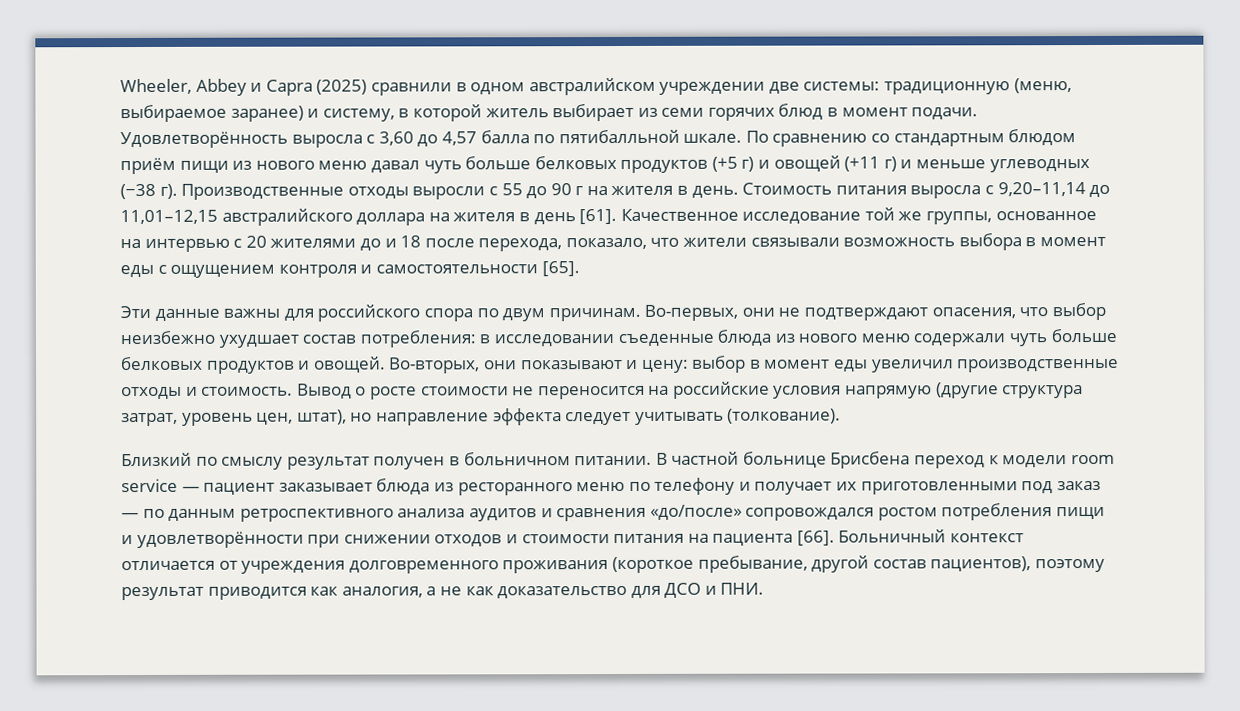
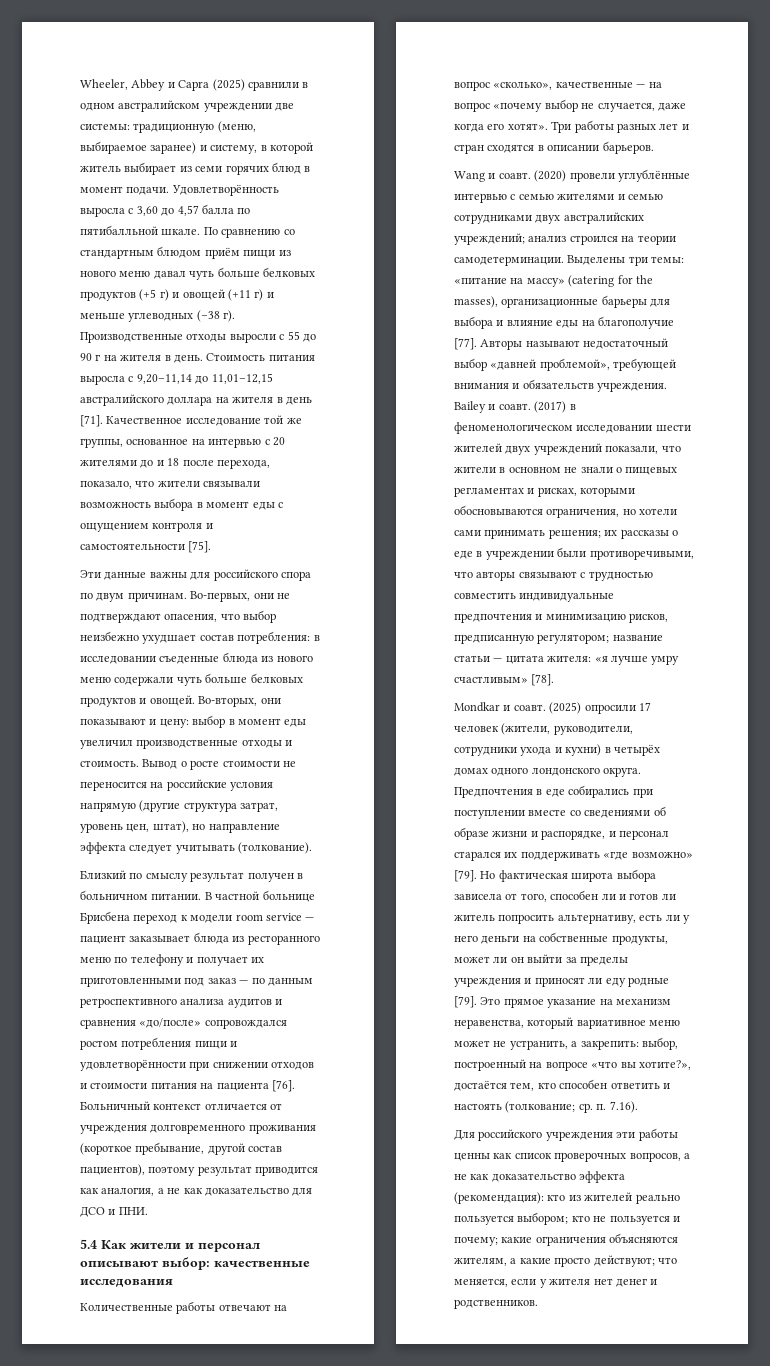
- Стоимость питания выросла с 9,20–11,14 до 11,01–12,15 австралийского доллара на жителя в день [61].
+ Стоимость питания выросла с 9,20–11,14 до 11,01–12,15 австралийского доллара на жителя в день [71].
- Качественное исследование той же группы, основанное на интервью с 20 жителями до и 18 после перехода, показало, что жители связывали возможность выбора в момент еды с ощущением контроля и самостоятельности [65].
+ Качественное исследование той же группы, основанное на интервью с 20 жителями до и 18 после перехода, показало, что жители связывали возможность выбора в момент еды с ощущением контроля и самостоятельности [75].
- В частной больнице Брисбена переход к модели room service — пациент заказывает блюда из ресторанного меню по телефону и получает их приготовленными под заказ — по данным ретроспективного анализа аудитов и сравнения «до/после» сопровождался ростом потребления пищи и удовлетворённости при снижении отходов и стоимости питания на пациента [66].
+ В частной больнице Брисбена переход к модели room service — пациент заказывает блюда из ресторанного меню по телефону и получает их приготовленными под заказ — по данным ретроспективного анализа аудитов и сравнения «до/после» сопровождался ростом потребления пищи и удовлетворённости при снижении отходов и стоимости питания на пациента [76].
+ 5.4 Как жители и персонал описывают выбор: качественные исследования
+ Количественные работы отвечают на вопрос «сколько», качественные — на вопрос «почему выбор не случается, даже когда его хотят». Три работы разных лет и стран сходятся в описании барьеров.
+ Wang и соавт. (2020) провели углублённые интервью с семью жителями и семью сотрудниками двух австралийских учреждений; анализ строился на теории самодетерминации. Выделены три темы: «питание на массу» (catering for the masses), организационные барьеры для выбора и влияние еды на благополучие [77]. Авторы называют недостаточный выбор «давней проблемой», требующей внимания и обязательств учреждения. Bailey и соавт. (2017) в феноменологическом исследовании шести жителей двух учреждений показали, что жители в основном не знали о пищевых регламентах и рисках, которыми обосновываются ограничения, но хотели сами принимать решения; их рассказы о еде в учреждении были противоречивыми, что авторы связывают с трудностью совместить индивидуальные предпочтения и минимизацию рисков, предписанную регулятором; название статьи — цитата жителя: «я лучше умру счастливым» [78].
+ Mondkar и соавт. (2025) опросили 17 человек (жители, руководители, сотрудники ухода и кухни) в четырёх домах одного лондонского округа. Предпочтения в еде собирались при поступлении вместе со сведениями об образе жизни и распорядке, и персонал старался их поддерживать «где возможно» [79]. Но фактическая широта выбора зависела от того, способен ли и готов ли житель попросить альтернативу, есть ли у него деньги на собственные продукты, может ли он выйти за пределы учреждения и приносят ли еду родные [79]. Это прямое указание на механизм неравенства, который вариативное меню может не устранить, а закрепить: выбор, построенный на вопросе «что вы хотите?», достаётся тем, кто способен ответить и настоять (толкование; ср. п. 7.16).
+ Для российского учреждения эти работы ценны как список проверочных вопросов, а не как доказательство эффекта (рекомендация): кто из жителей реально пользуется выбором; кто не пользуется и почему; какие ограничения объясняются жителям, а какие просто действуют; что меняется, если у жителя нет денег и родственников.

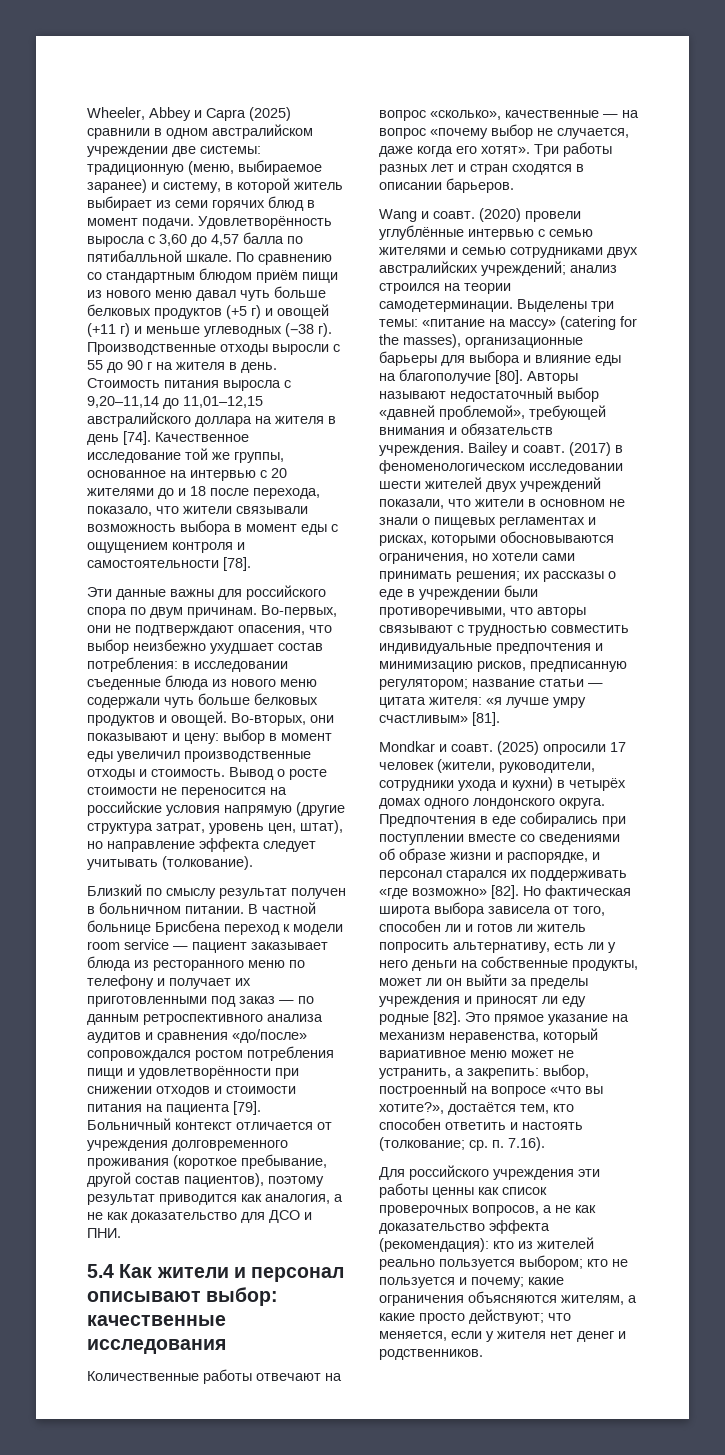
- Стоимость питания выросла с 9,20–11,14 до 11,01–12,15 австралийского доллара на жителя в день [71].
+ Стоимость питания выросла с 9,20–11,14 до 11,01–12,15 австралийского доллара на жителя в день [74].
- Качественное исследование той же группы, основанное на интервью с 20 жителями до и 18 после перехода, показало, что жители связывали возможность выбора в момент еды с ощущением контроля и самостоятельности [75].
+ Качественное исследование той же группы, основанное на интервью с 20 жителями до и 18 после перехода, показало, что жители связывали возможность выбора в момент еды с ощущением контроля и самостоятельности [78].
- В частной больнице Брисбена переход к модели room service — пациент заказывает блюда из ресторанного меню по телефону и получает их приготовленными под заказ — по данным ретроспективного анализа аудитов и сравнения «до/после» сопровождался ростом потребления пищи и удовлетворённости при снижении отходов и стоимости питания на пациента [76].
+ В частной больнице Брисбена переход к модели room service — пациент заказывает блюда из ресторанного меню по телефону и получает их приготовленными под заказ — по данным ретроспективного анализа аудитов и сравнения «до/после» сопровождался ростом потребления пищи и удовлетворённости при снижении отходов и стоимости питания на пациента [79].
- Выделены три темы: «питание на массу» (catering for the masses), организационные барьеры для выбора и влияние еды на благополучие [77].
+ Выделены три темы: «питание на массу» (catering for the masses), организационные барьеры для выбора и влияние еды на благополучие [80].
- (2017) в феноменологическом исследовании шести жителей двух учреждений показали, что жители в основном не знали о пищевых регламентах и рисках, которыми обосновываются ограничения, но хотели сами принимать решения; их рассказы о еде в учреждении были противоречивыми, что авторы связывают с трудностью совместить индивидуальные предпочтения и минимизацию рисков, предписанную регулятором; название статьи — цитата жителя: «я лучше умру счастливым» [78].
+ (2017) в феноменологическом исследовании шести жителей двух учреждений показали, что жители в основном не знали о пищевых регламентах и рисках, которыми обосновываются ограничения, но хотели сами принимать решения; их рассказы о еде в учреждении были противоречивыми, что авторы связывают с трудностью совместить индивидуальные предпочтения и минимизацию рисков, предписанную регулятором; название статьи — цитата жителя: «я лучше умру счастливым» [81].
- Предпочтения в еде собирались при поступлении вместе со сведениями об образе жизни и распорядке, и персонал старался их поддерживать «где возможно» [79].
+ Предпочтения в еде собирались при поступлении вместе со сведениями об образе жизни и распорядке, и персонал старался их поддерживать «где возможно» [82].
- Но фактическая широта выбора зависела от того, способен ли и готов ли житель попросить альтернативу, есть ли у него деньги на собственные продукты, может ли он выйти за пределы учреждения и приносят ли еду родные [79].
+ Но фактическая широта выбора зависела от того, способен ли и готов ли житель попросить альтернативу, есть ли у него деньги на собственные продукты, может ли он выйти за пределы учреждения и приносят ли еду родные [82].

